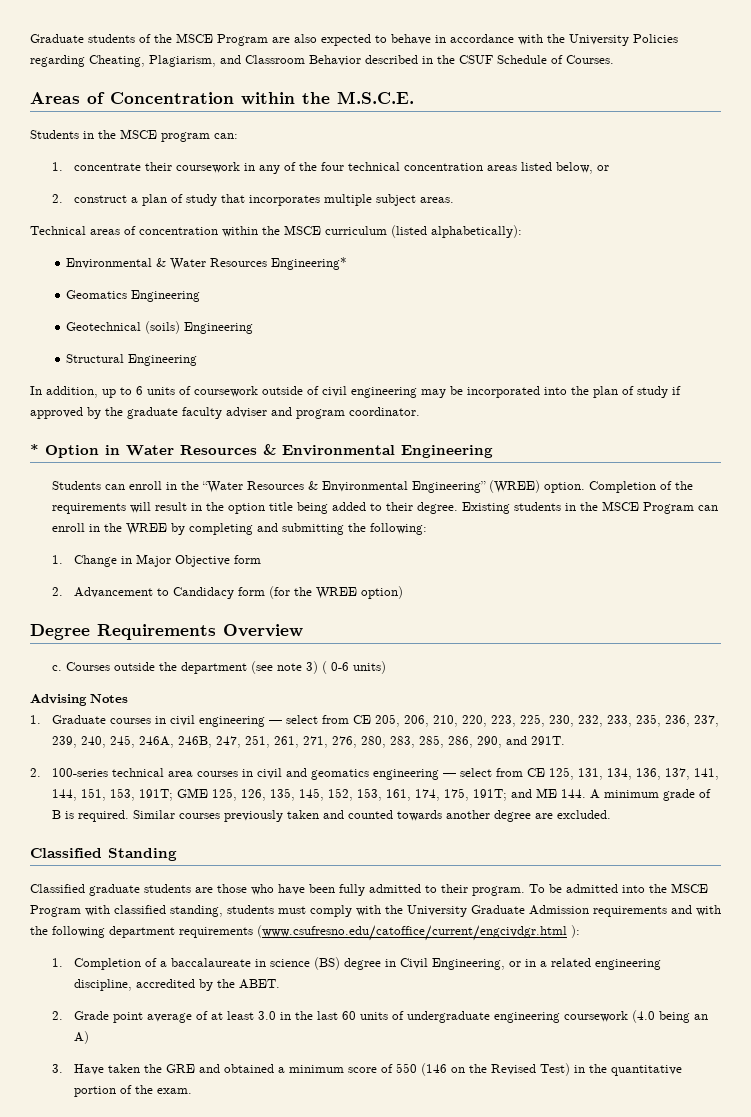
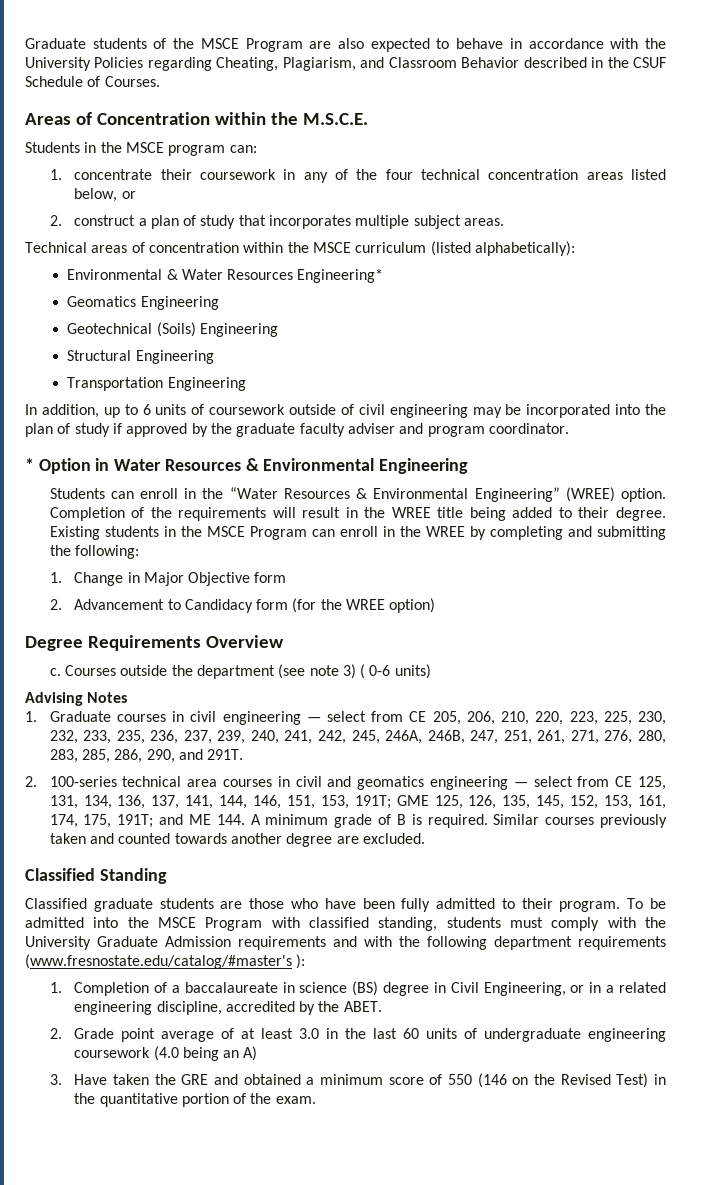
- Geotechnical (soils) Engineering
+ Geotechnical (Soils) Engineering
+ Transportation Engineering
- Completion of the requirements will result in the option title being added to their degree.
+ Completion of the requirements will result in the WREE title being added to their degree.
- 1. Graduate courses in civil engineering — select from CE 205, 206, 210, 220, 223, 225, 230, 232, 233, 235, 236, 237, 239, 240, 245, 246A, 246B, 247, 251, 261, 271, 276, 280, 283, 285, 286, 290, and 291T.
+ 1. Graduate courses in civil engineering — select from CE 205, 206, 210, 220, 223, 225, 230, 232, 233, 235, 236, 237, 239, 240, 241, 242, 245, 246A, 246B, 247, 251, 261, 271, 276, 280, 283, 285, 286, 290, and 291T.
- 2. 100-series technical area courses in civil and geomatics engineering — select from CE 125, 131, 134, 136, 137, 141, 144, 151, 153, 191T; GME 125, 126, 135, 145, 152, 153, 161, 174, 175, 191T; and ME 144. A minimum grade of B is required.
+ 2. 100-series technical area courses in civil and geomatics engineering — select from CE 125, 131, 134, 136, 137, 141, 144, 146, 151, 153, 191T; GME 125, 126, 135, 145, 152, 153, 161, 174, 175, 191T; and ME 144. A minimum grade of B is required.
- To be admitted into the MSCE Program with classified standing, students must comply with the University Graduate Admission requirements and with the following department requirements (www.csufresno.edu/catoffice/current/engcivdgr.html ):
+ To be admitted into the MSCE Program with classified standing, students must comply with the University Graduate Admission requirements and with the following department requirements (www.fresnostate.edu/catalog/#master's ):

